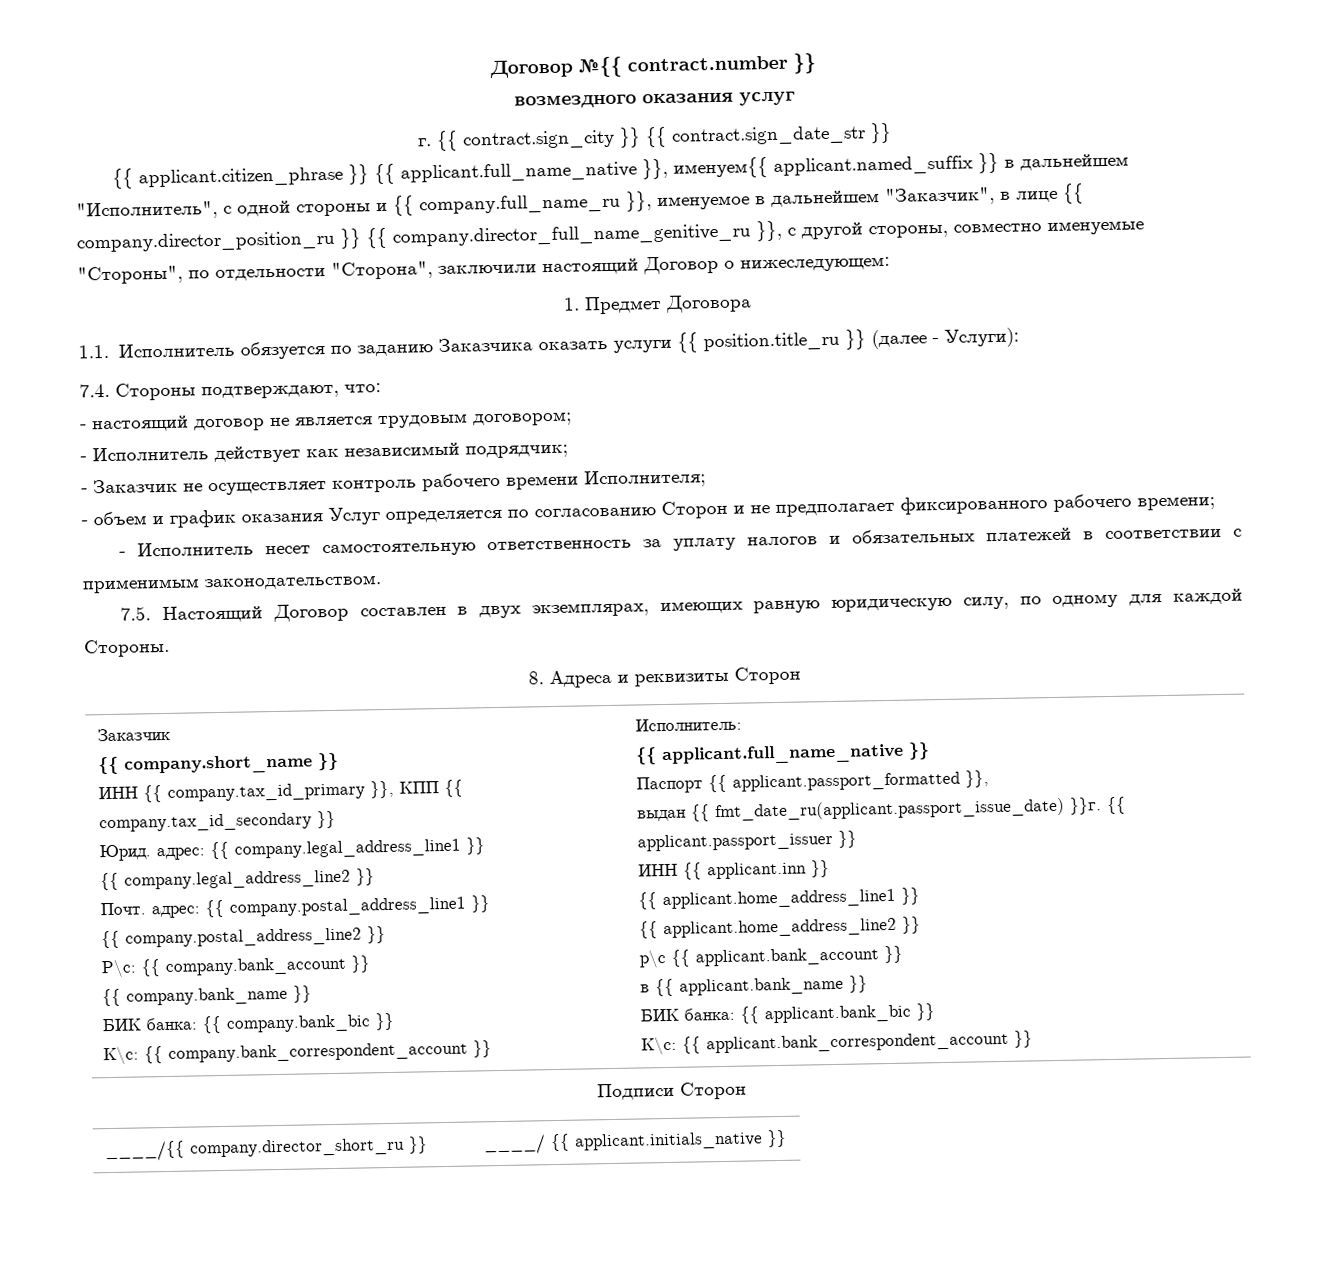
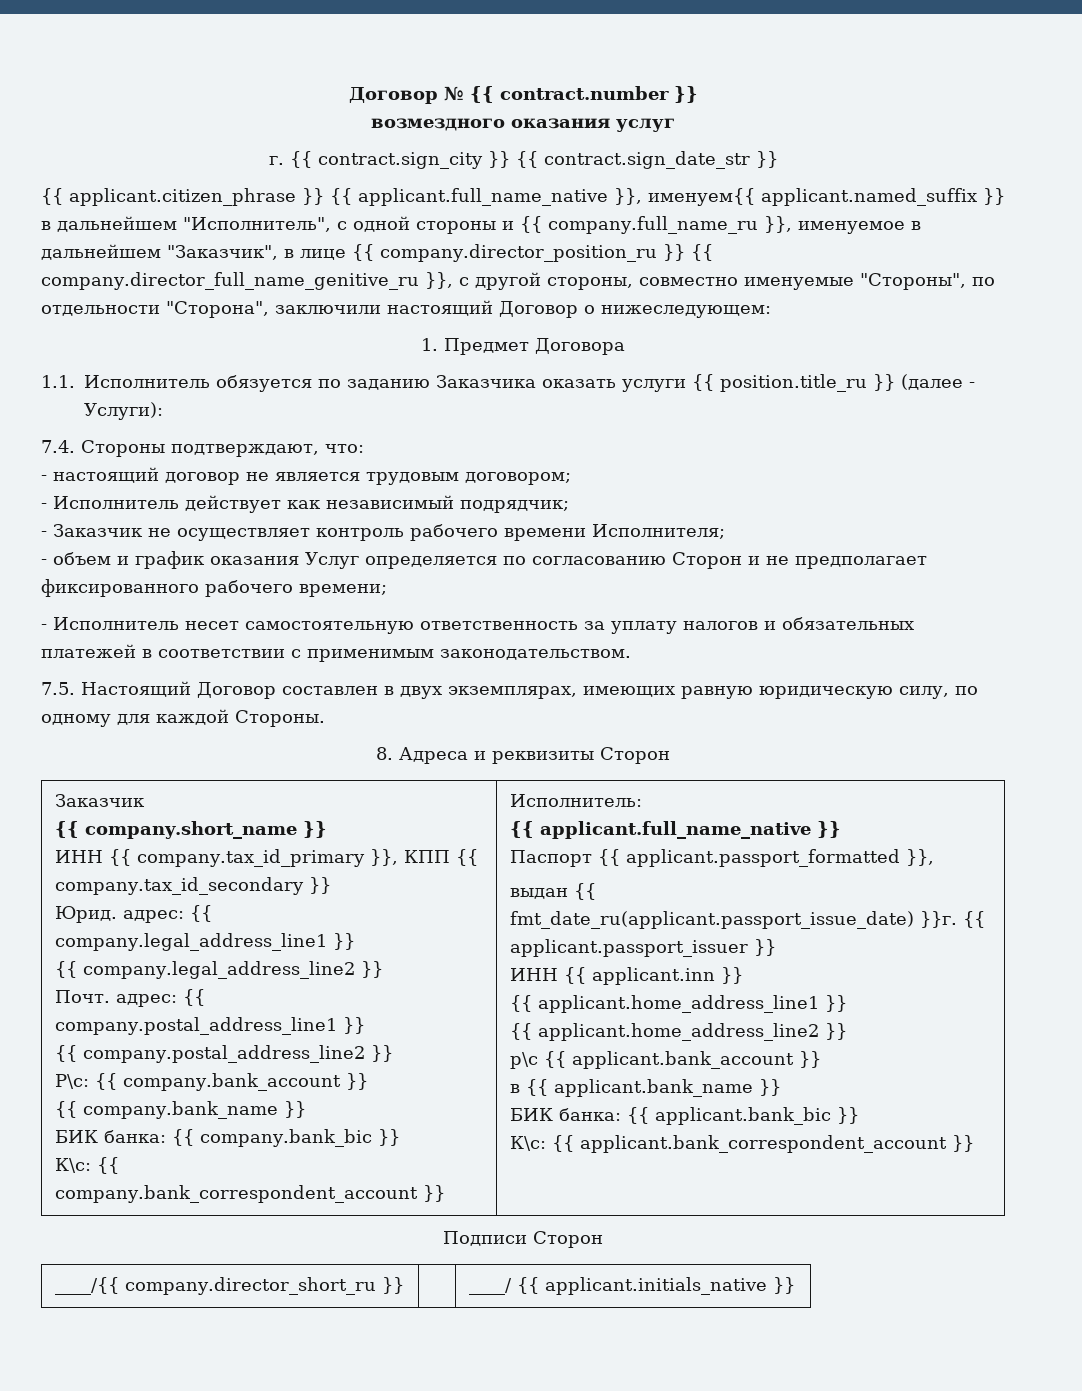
- Договор №{{ contract.number }}
+ Договор № {{ contract.number }}

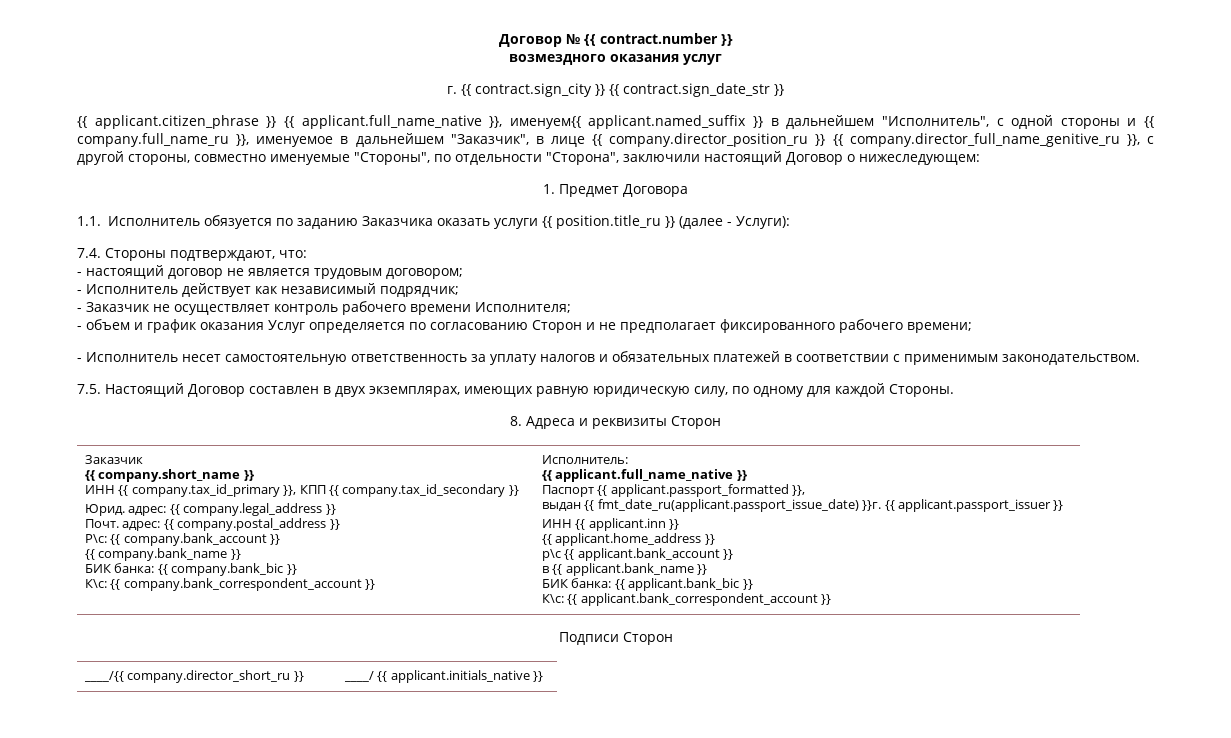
- Юрид. адрес: {{ company.legal_address_line1 }}
- {{ company.legal_address_line2 }}
+ Юрид. адрес: {{ company.legal_address }}
- Почт. адрес: {{ company.postal_address_line1 }}
- {{ company.postal_address_line2 }}
+ Почт. адрес: {{ company.postal_address }}
- {{ applicant.home_address_line1 }}
- {{ applicant.home_address_line2 }}
+ {{ applicant.home_address }}

